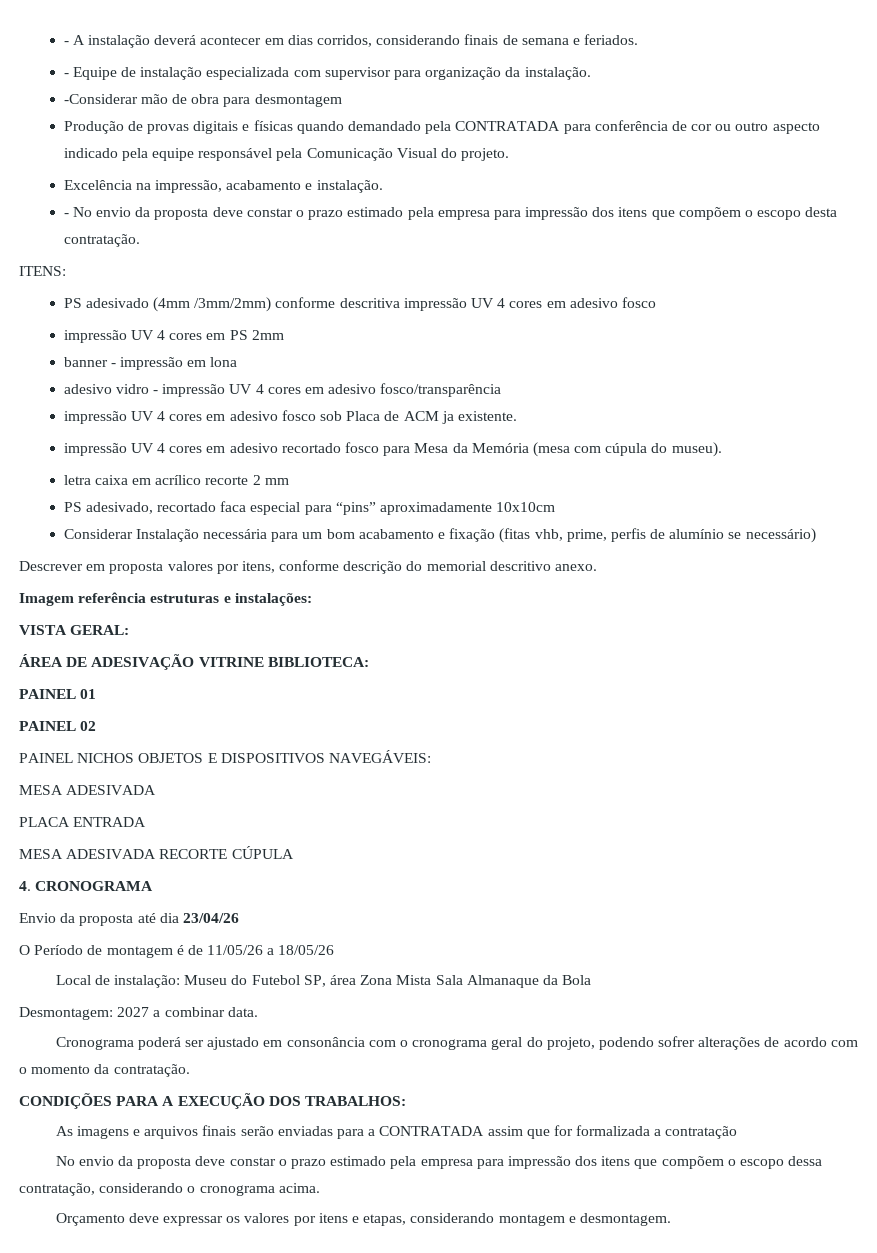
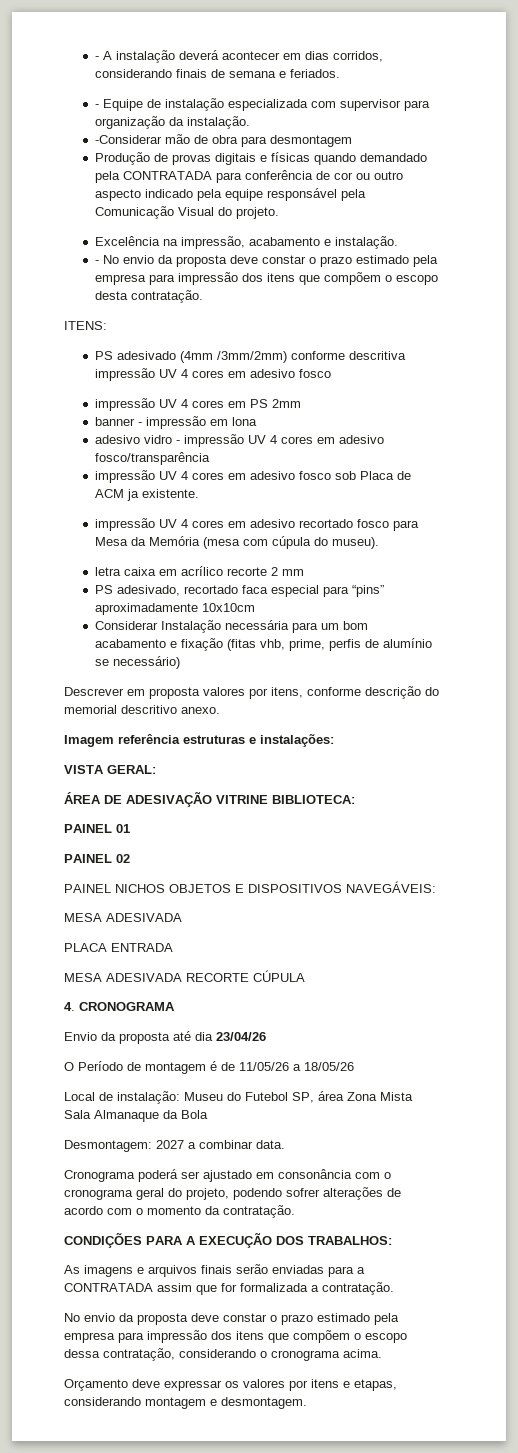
- As imagens e arquivos finais serão enviadas para a CONTRATADA assim que for formalizada a contratação
+ As imagens e arquivos finais serão enviadas para a CONTRATADA assim que for formalizada a contratação.

